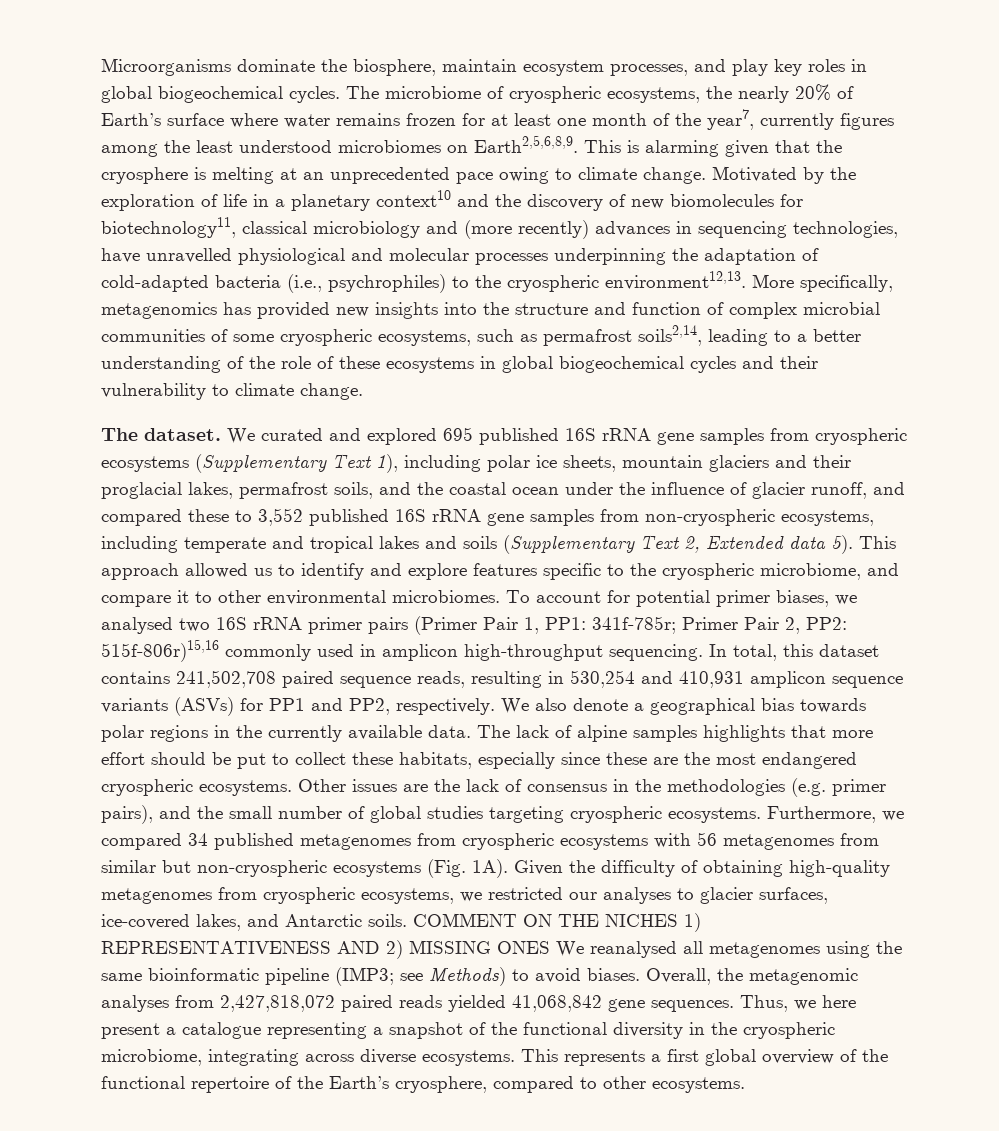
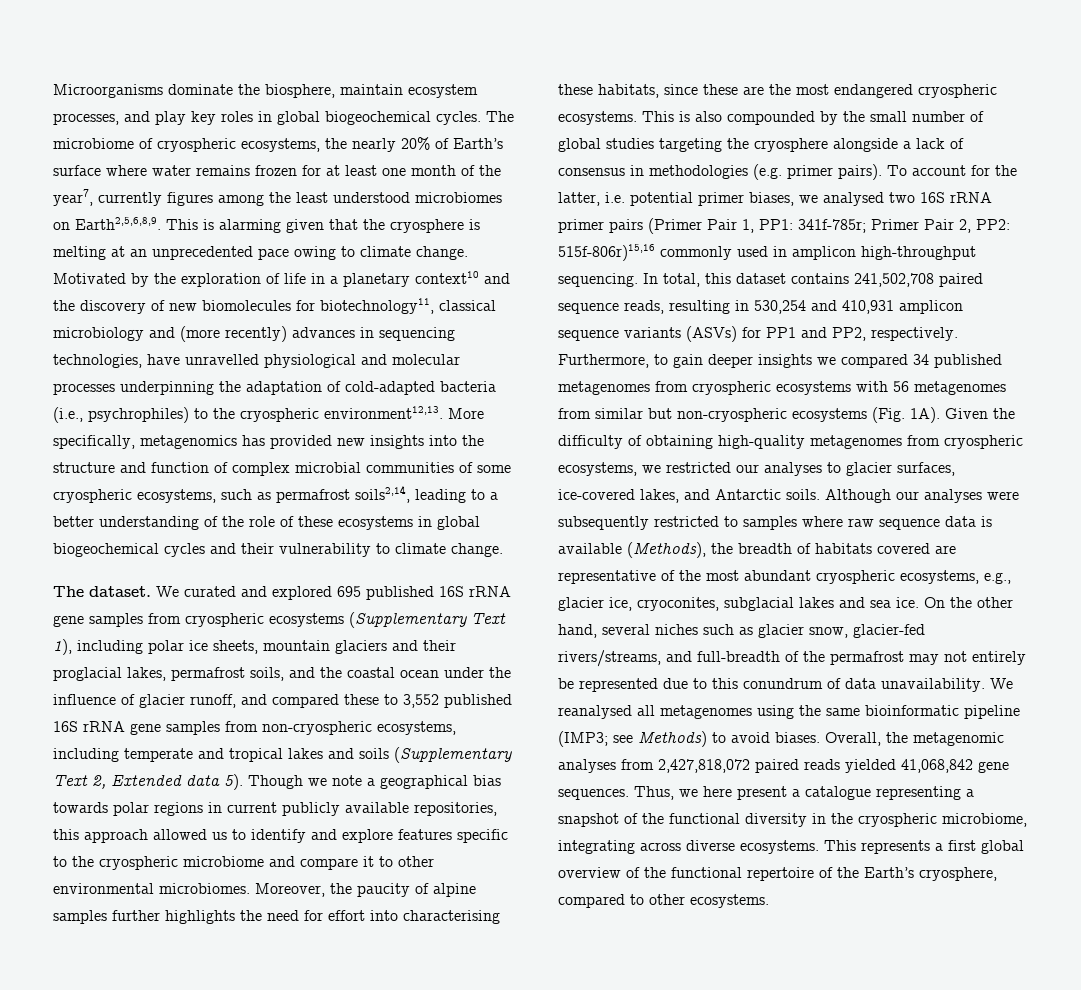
- This approach allowed us to identify and explore features specific to the cryospheric microbiome, and compare it to other environmental microbiomes.
+ Though we note a geographical bias towards polar regions in current publicly available repositories, this approach allowed us to identify and explore features specific to the cryospheric microbiome and compare it to other environmental microbiomes.
- To account for potential primer biases, we analysed two 16S rRNA primer pairs (Primer Pair 1, PP1: 341f-785r; Primer Pair 2, PP2: 515f-806r)15,16 commonly used in amplicon high-throughput sequencing.
+ Moreover, the paucity of alpine samples further highlights the need for effort into characterising these habitats, since these are the most endangered cryospheric ecosystems. This is also compounded by the small number of global studies targeting the cryosphere alongside a lack of consensus in methodologies (e.g. primer pairs). To account for the latter, i.e. potential primer biases, we analysed two 16S rRNA primer pairs (Primer Pair 1, PP1: 341f-785r; Primer Pair 2, PP2: 515f-806r)15,16 commonly used in amplicon high-throughput sequencing.
- We also denote a geographical bias towards polar regions in the currently available data. The lack of alpine samples highlights that more effort should be put to collect these habitats, especially since these are the most endangered cryospheric ecosystems. Other issues are the lack of consensus in the methodologies (e.g. primer pairs), and the small number of global studies targeting cryospheric ecosystems. Furthermore, we compared 34 published metagenomes from cryospheric ecosystems with 56 metagenomes from similar but non-cryospheric ecosystems (Fig. 1A).
+ Furthermore, to gain deeper insights we compared 34 published metagenomes from cryospheric ecosystems with 56 metagenomes from similar but non-cryospheric ecosystems (Fig. 1A).
- COMMENT ON THE NICHES 1) REPRESENTATIVENESS AND 2) MISSING ONES We reanalysed all metagenomes using the same bioinformatic pipeline (IMP3; see Methods) to avoid biases.
+ Although our analyses were subsequently restricted to samples where raw sequence data is available (Methods), the breadth of habitats covered are representative of the most abundant cryospheric ecosystems, e.g., glacier ice, cryoconites, subglacial lakes and sea ice. On the other hand, several niches such as glacier snow, glacier-fed rivers/streams, and full-breadth of the permafrost may not entirely be represented due to this conundrum of data unavailability. We reanalysed all metagenomes using the same bioinformatic pipeline (IMP3; see Methods) to avoid biases.

